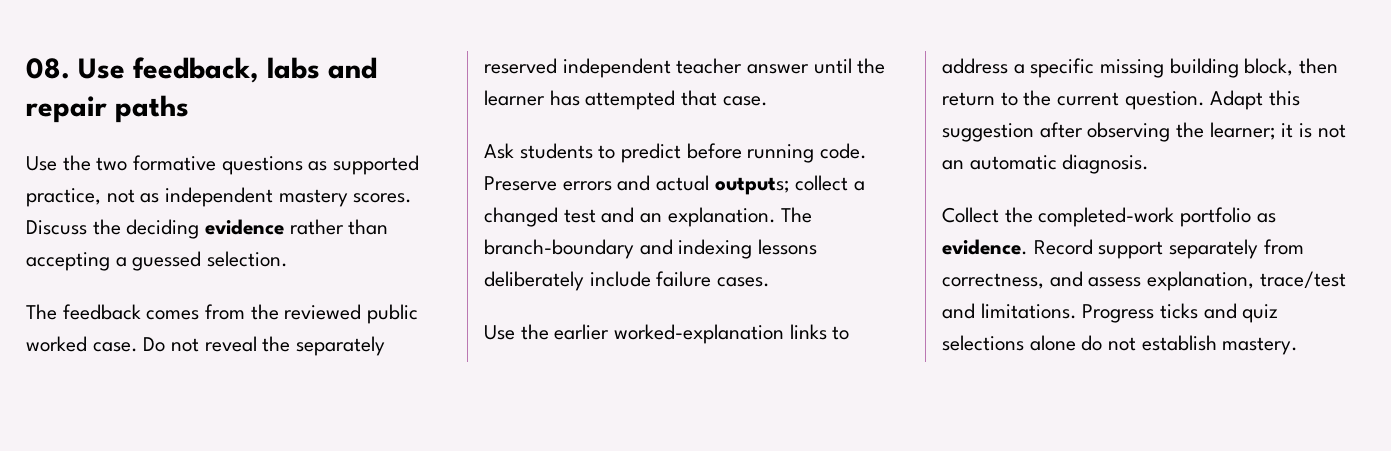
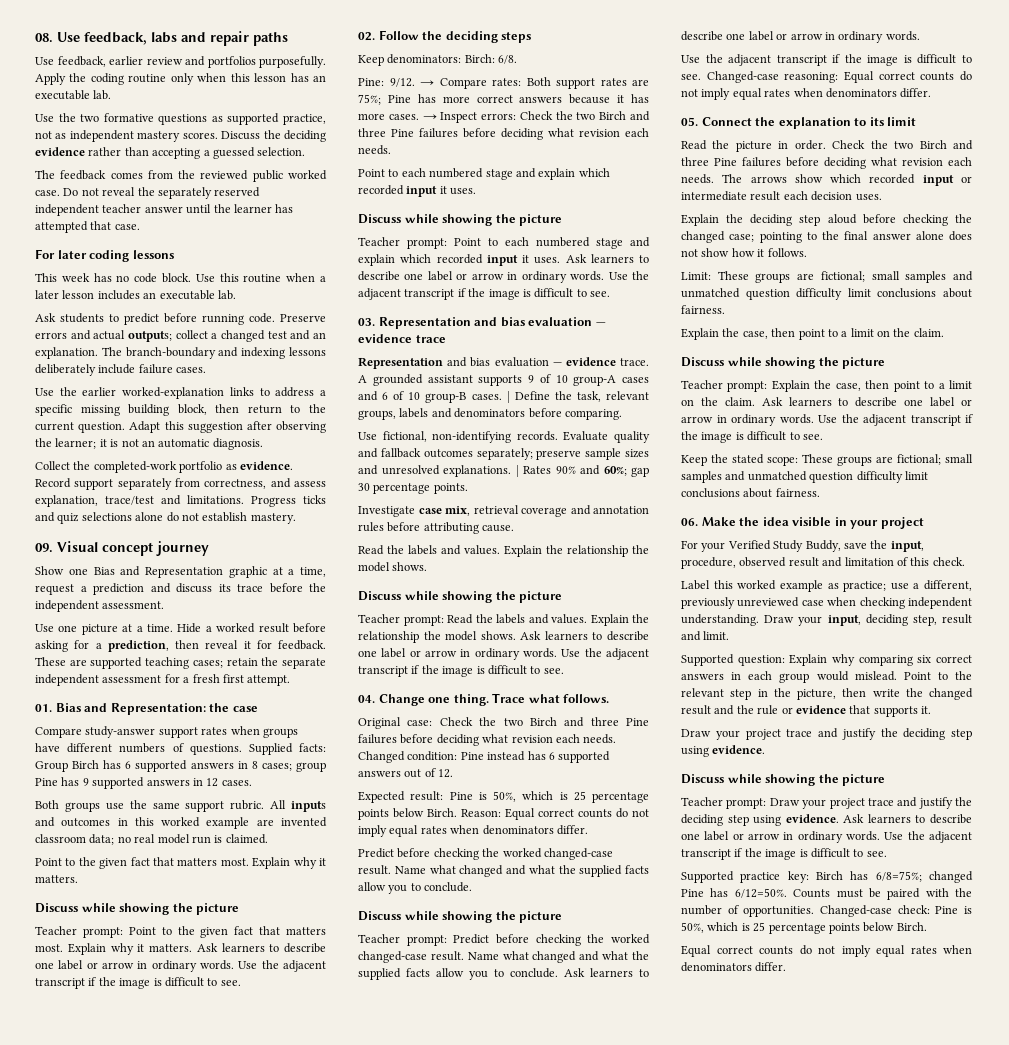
+ Use feedback, earlier review and portfolios purposefully. Apply the coding routine only when this lesson has an executable lab.
+ For later coding lessons
+ This week has no code block. Use this routine when a later lesson includes an executable lab.
+ 09. Visual concept journey
+ Show one Bias and Representation graphic at a time, request a prediction and discuss its trace before the independent assessment.
+ Use one picture at a time. Hide a worked result before asking for a prediction, then reveal it for feedback. These are supported teaching cases; retain the separate independent assessment for a fresh first attempt.
+ 01. Bias and Representation: the case
+ Compare study-answer support rates when groups have different numbers of questions. Supplied facts: Group Birch has 6 supported answers in 8 cases; group Pine has 9 supported answers in 12 cases.
+ Both groups use the same support rubric. All inputs and outcomes in this worked example are invented classroom data; no real model run is claimed.
+ Point to the given fact that matters most. Explain why it matters.
+ Discuss while showing the picture
+ Teacher prompt: Point to the given fact that matters most. Explain why it matters. Ask learners to describe one label or arrow in ordinary words. Use the adjacent transcript if the image is difficult to see.
+ 02. Follow the deciding steps
+ Keep denominators: Birch: 6/8.
+ Pine: 9/12. → Compare rates: Both support rates are 75%; Pine has more correct answers because it has more cases. → Inspect errors: Check the two Birch and three Pine failures before deciding what revision each needs.
+ Point to each numbered stage and explain which recorded input it uses.
+ Discuss while showing the picture
+ Teacher prompt: Point to each numbered stage and explain which recorded input it uses. Ask learners to describe one label or arrow in ordinary words. Use the adjacent transcript if the image is difficult to see.
+ 03. Representation and bias evaluation — evidence trace
+ Representation and bias evaluation — evidence trace. A grounded assistant supports 9 of 10 group-A cases and 6 of 10 group-B cases. | Define the task, relevant groups, labels and denominators before comparing.
+ Use fictional, non-identifying records. Evaluate quality and fallback outcomes separately; preserve sample sizes and unresolved explanations. | Rates 90% and 60%; gap 30 percentage points.
+ Investigate case mix, retrieval coverage and annotation rules before attributing cause.
+ Read the labels and values. Explain the relationship the model shows.
+ Discuss while showing the picture
+ Teacher prompt: Read the labels and values. Explain the relationship the model shows. Ask learners to describe one label or arrow in ordinary words. Use the adjacent transcript if the image is difficult to see.
+ 04. Change one thing. Trace what follows.
+ Original case: Check the two Birch and three Pine failures before deciding what revision each needs. Changed condition: Pine instead has 6 supported answers out of 12.
+ Expected result: Pine is 50%, which is 25 percentage points below Birch. Reason: Equal correct counts do not imply equal rates when denominators differ.
+ Predict before checking the worked changed-case result. Name what changed and what the supplied facts allow you to conclude.
+ Discuss while showing the picture
+ Teacher prompt: Predict before checking the worked changed-case result. Name what changed and what the supplied facts allow you to conclude. Ask learners to describe one label or arrow in ordinary words.
+ Use the adjacent transcript if the image is difficult to see. Changed-case reasoning: Equal correct counts do not imply equal rates when denominators differ.
+ 05. Connect the explanation to its limit
+ Read the picture in order. Check the two Birch and three Pine failures before deciding what revision each needs. The arrows show which recorded input or intermediate result each decision uses.
+ Explain the deciding step aloud before checking the changed case; pointing to the final answer alone does not show how it follows.
+ Limit: These groups are fictional; small samples and unmatched question difficulty limit conclusions about fairness.
+ Explain the case, then point to a limit on the claim.
+ Discuss while showing the picture
+ Teacher prompt: Explain the case, then point to a limit on the claim. Ask learners to describe one label or arrow in ordinary words. Use the adjacent transcript if the image is difficult to see.
+ Keep the stated scope: These groups are fictional; small samples and unmatched question difficulty limit conclusions about fairness.
+ 06. Make the idea visible in your project
+ For your Verified Study Buddy, save the input, procedure, observed result and limitation of this check.
+ Label this worked example as practice; use a different, previously unreviewed case when checking independent understanding. Draw your input, deciding step, result and limit.
+ Supported question: Explain why comparing six correct answers in each group would mislead. Point to the relevant step in the picture, then write the changed result and the rule or evidence that supports it.
+ Draw your project trace and justify the deciding step using evidence.
+ Discuss while showing the picture
+ Teacher prompt: Draw your project trace and justify the deciding step using evidence. Ask learners to describe one label or arrow in ordinary words. Use the adjacent transcript if the image is difficult to see.
+ Supported practice key: Birch has 6/8=75%; changed Pine has 6/12=50%. Counts must be paired with the number of opportunities. Changed-case check: Pine is 50%, which is 25 percentage points below Birch.
+ Equal correct counts do not imply equal rates when denominators differ.

